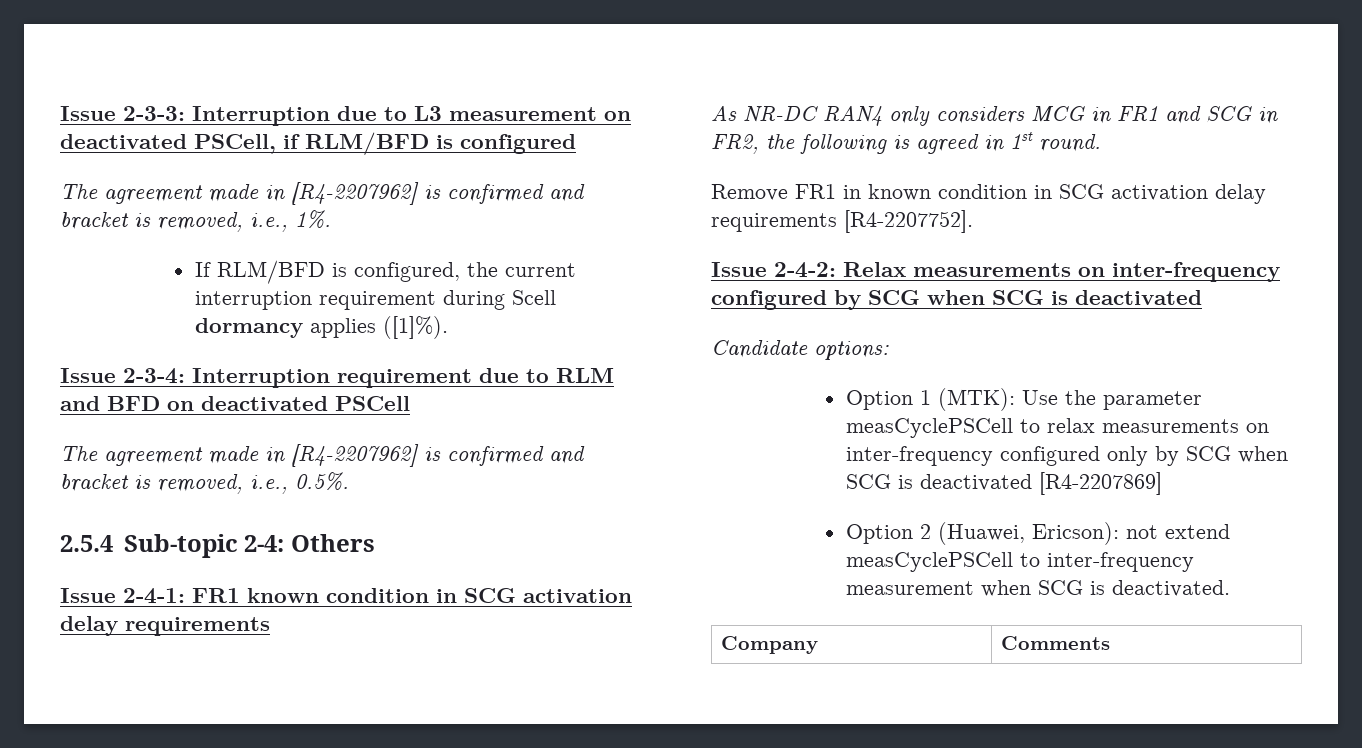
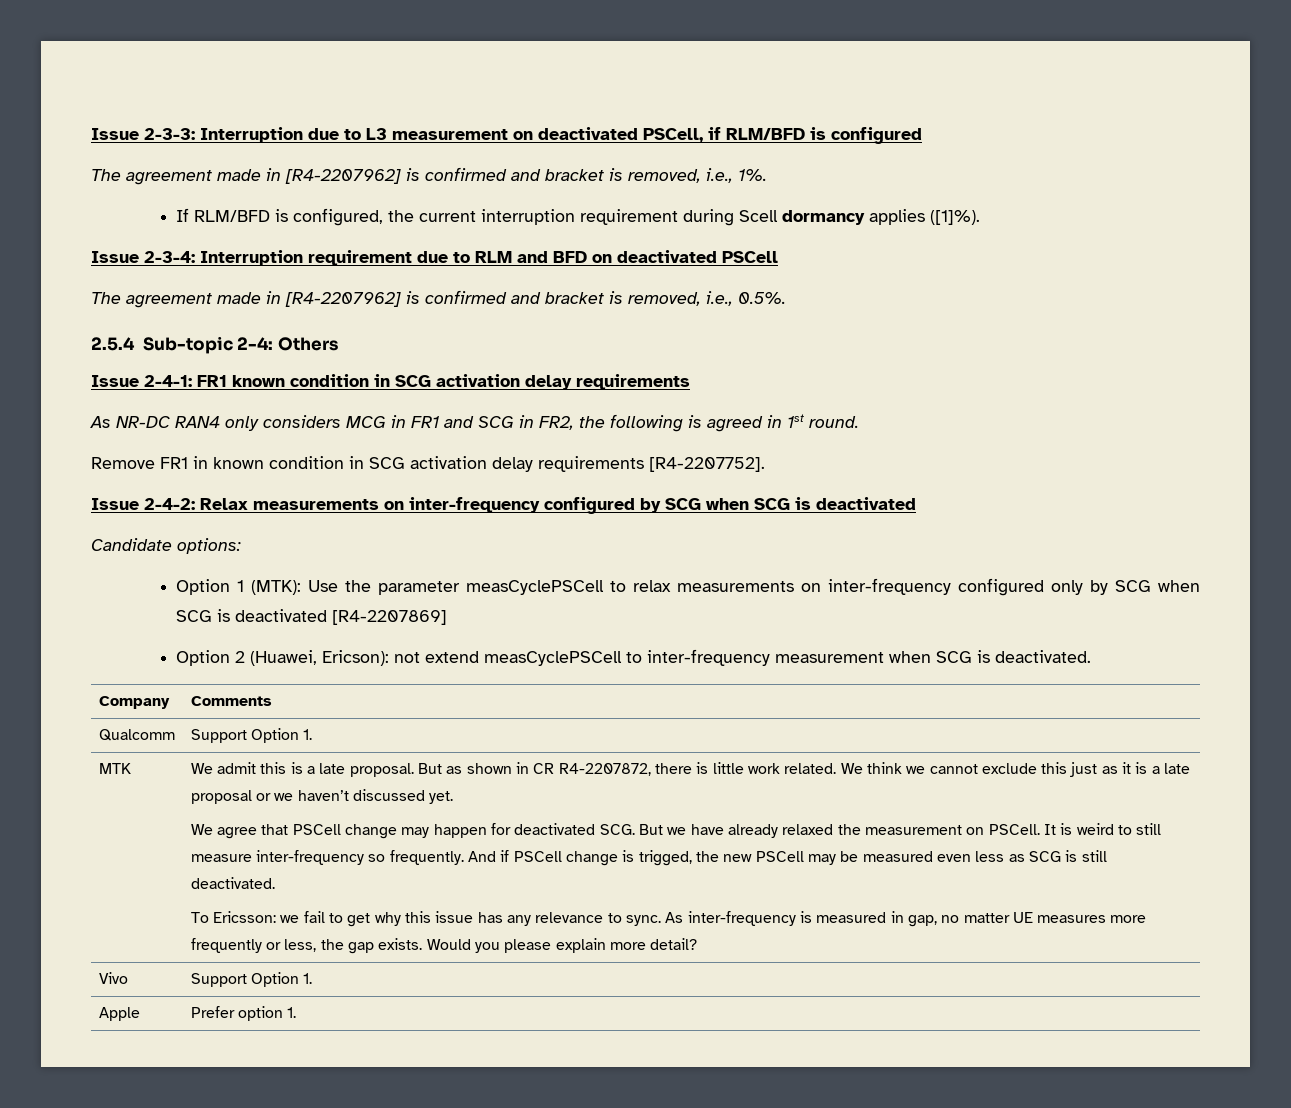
+ Qualcomm | Support Option 1.
+ MTK | We admit this is a late proposal. But as shown in CR R4-2207872, there is little work related. We think we cannot exclude this just as it is a late proposal or we haven’t discussed yet.
+ We agree that PSCell change may happen for deactivated SCG. But we have already relaxed the measurement on PSCell. It is weird to still measure inter-frequency so frequently. And if PSCell change is trigged, the new PSCell may be measured even less as SCG is still deactivated.
+ To Ericsson: we fail to get why this issue has any relevance to sync. As inter-frequency is measured in gap, no matter UE measures more frequently or less, the gap exists. Would you please explain more detail?
+ Vivo | Support Option 1.
+ Apple | Prefer option 1.

